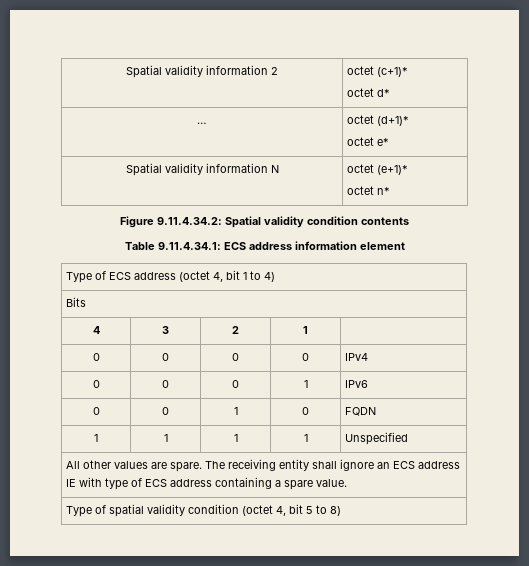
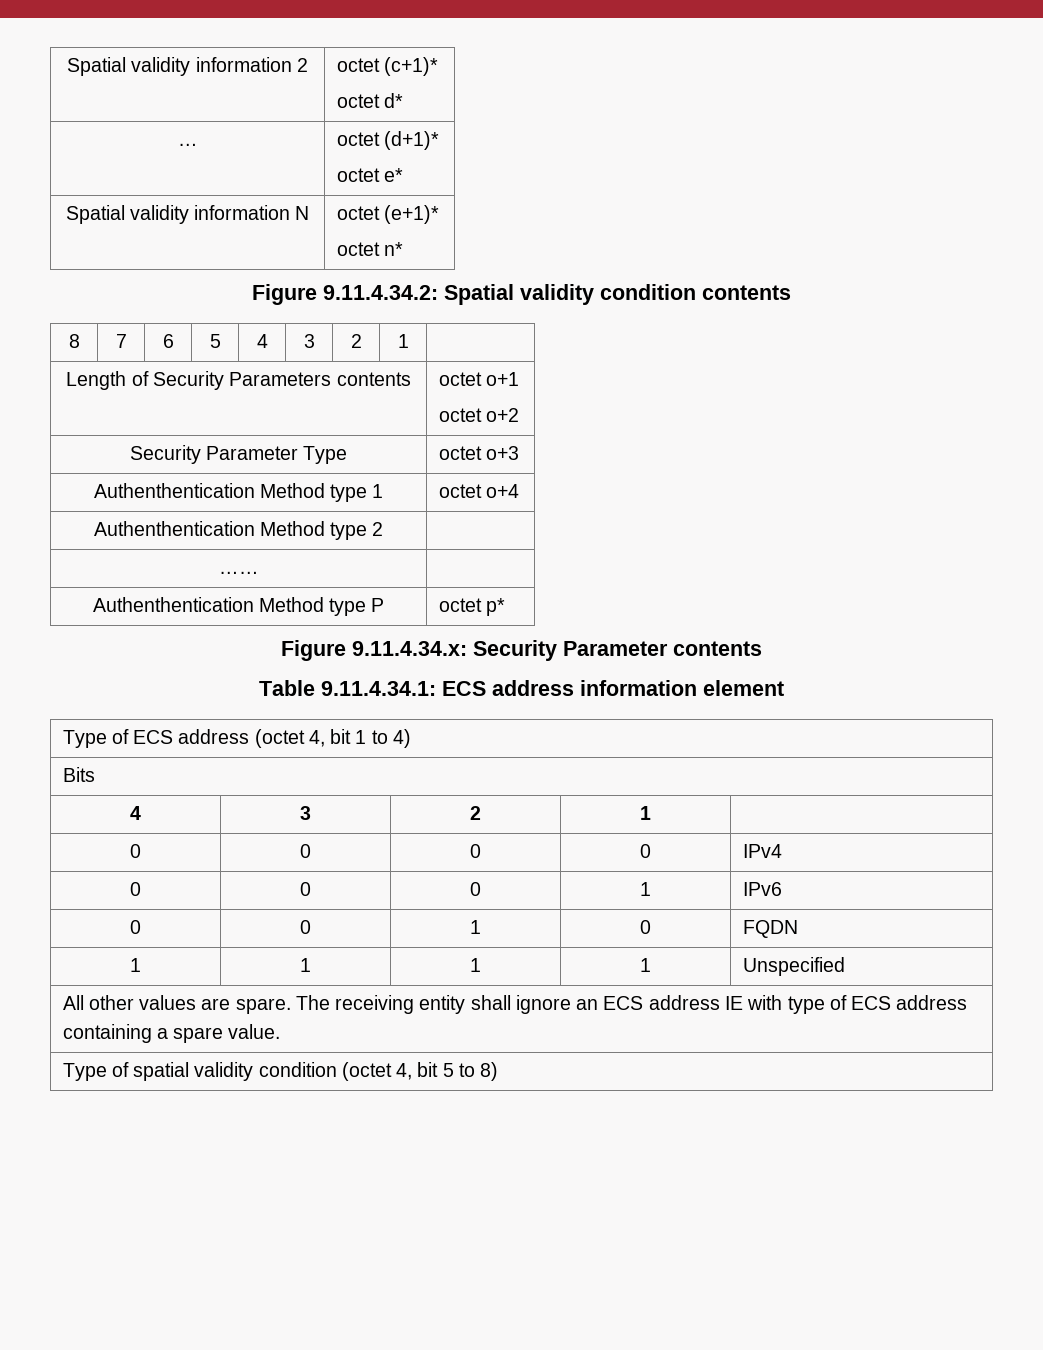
+ 8 | 7 | 6 | 5 | 4 | 3 | 2 | 1 |
+ Length of Security Parameters contents | octet o+1
+ octet o+2
+ Security Parameter Type | octet o+3
+ Authenthentication Method type 1 | octet o+4
+ Authenthentication Method type 2 |
+ …… |
+ Authenthentication Method type P | octet p*
+ Figure 9.11.4.34.x: Security Parameter contents

